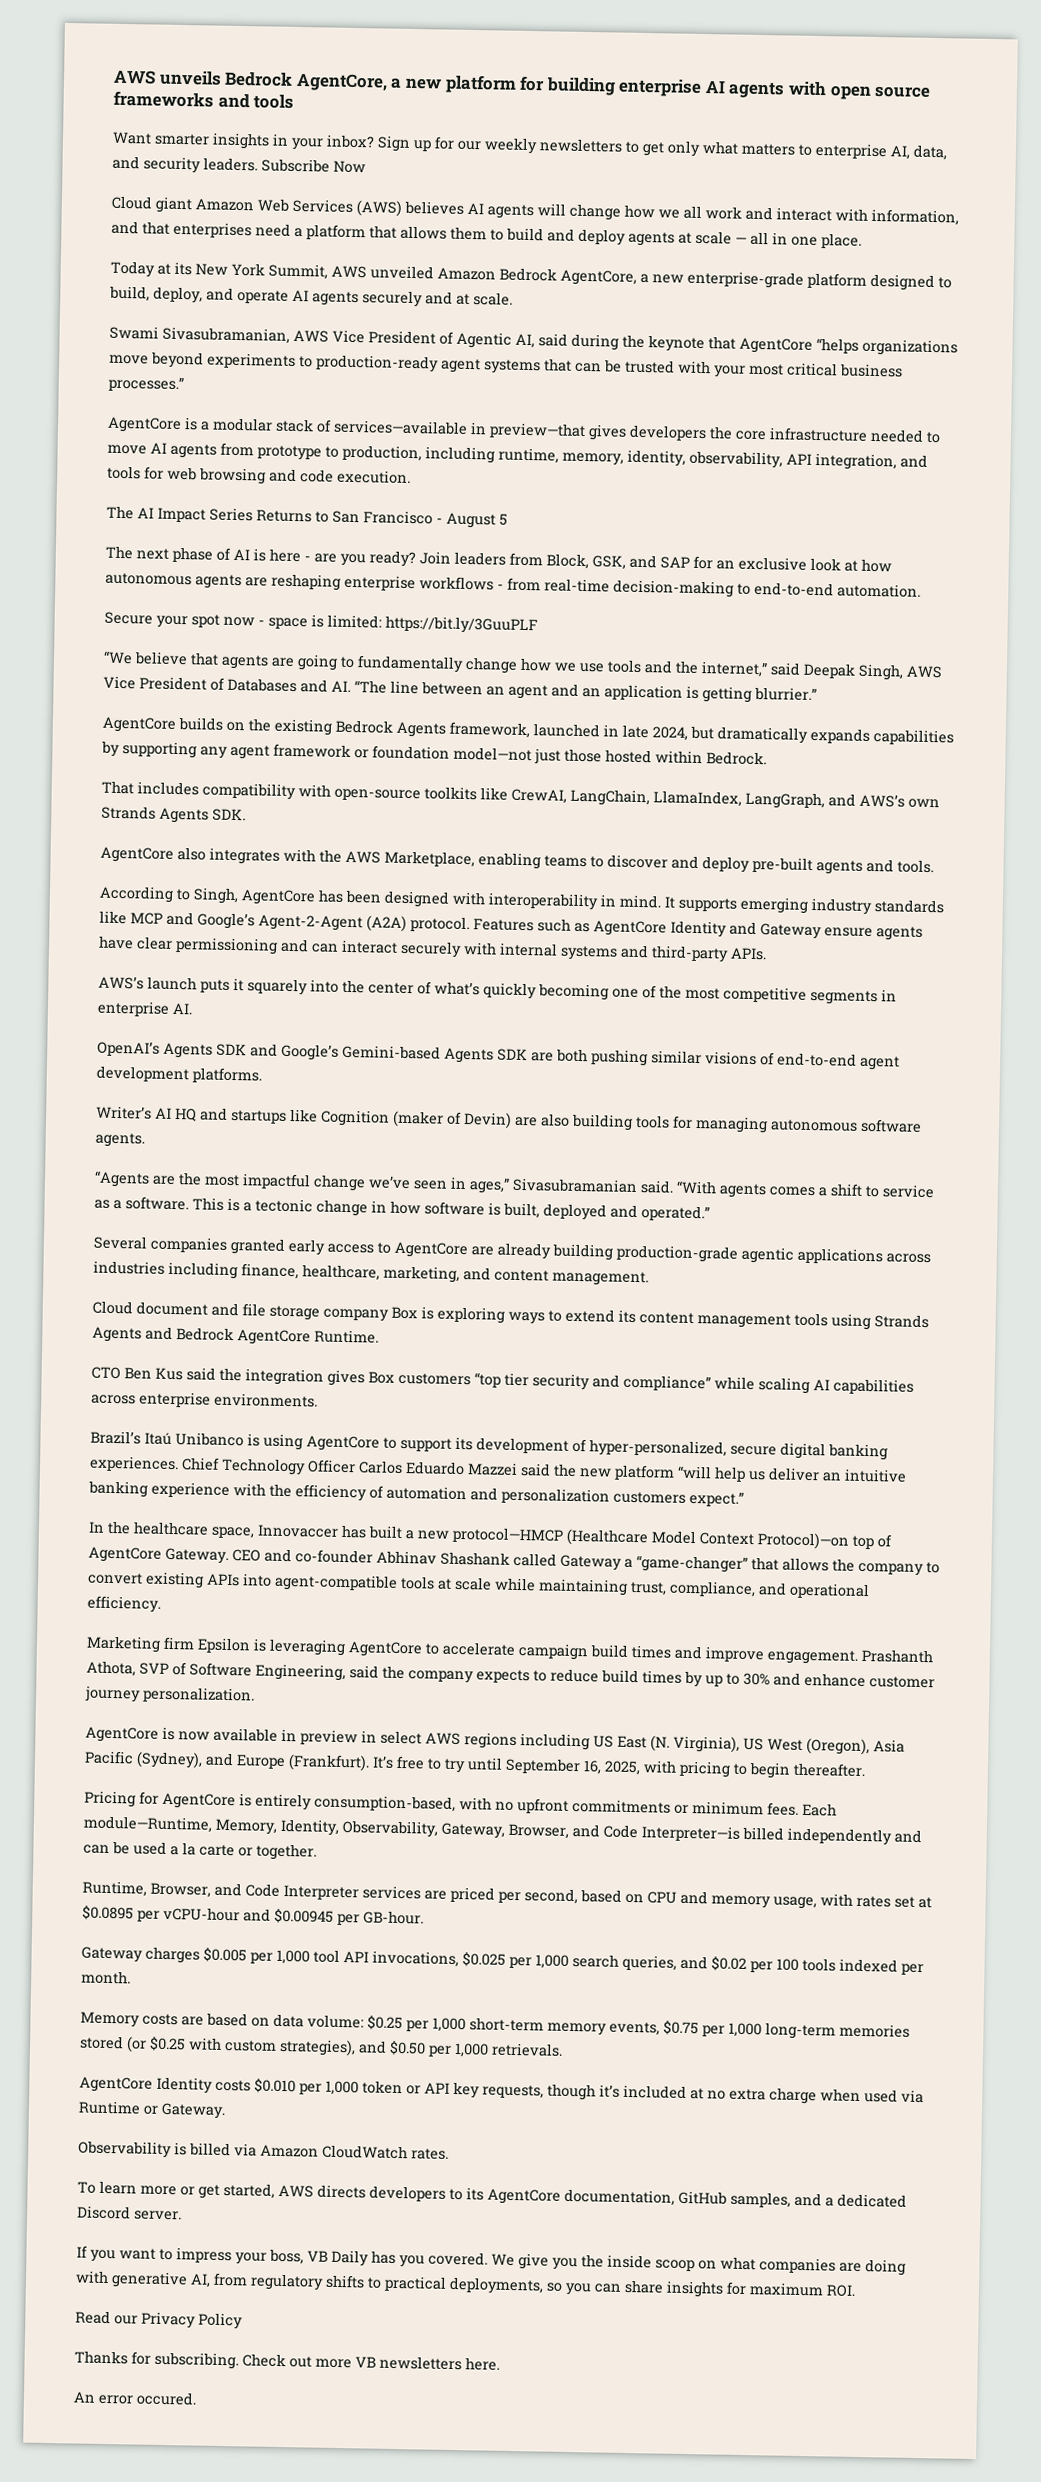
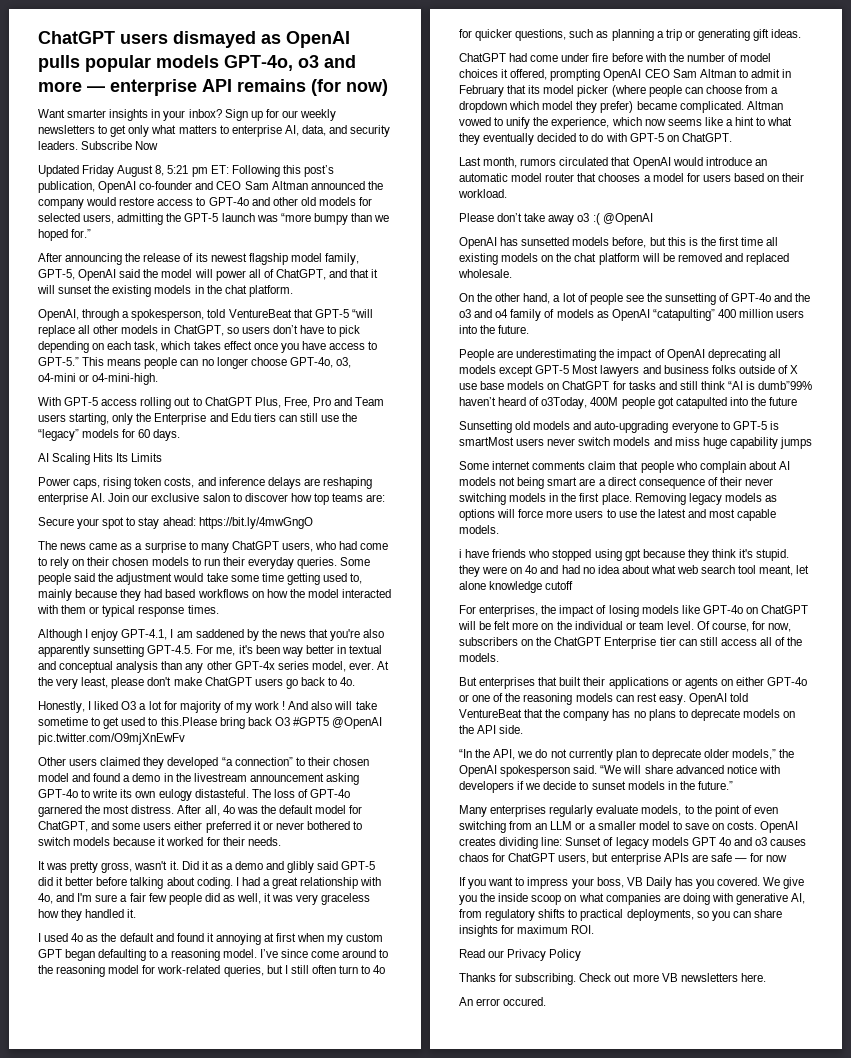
- AWS unveils Bedrock AgentCore, a new platform for building enterprise AI agents with open source frameworks and tools
+ ChatGPT users dismayed as OpenAI pulls popular models GPT-4o, o3 and more — enterprise API remains (for now)
- Cloud giant Amazon Web Services (AWS) believes AI agents will change how we all work and interact with information, and that enterprises need a platform that allows them to build and deploy agents at scale — all in one place.
- Today at its New York Summit, AWS unveiled Amazon Bedrock AgentCore, a new enterprise-grade platform designed to build, deploy, and operate AI agents securely and at scale.
- Swami Sivasubramanian, AWS Vice President of Agentic AI, said during the keynote that AgentCore “helps organizations move beyond experiments to production-ready agent systems that can be trusted with your most critical business processes.”
- AgentCore is a modular stack of services—available in preview—that gives developers the core infrastructure needed to move AI agents from prototype to production, including runtime, memory, identity, observability, API integration, and tools for web browsing and code execution.
- The AI Impact Series Returns to San Francisco - August 5
- The next phase of AI is here - are you ready? Join leaders from Block, GSK, and SAP for an exclusive look at how autonomous agents are reshaping enterprise workflows - from real-time decision-making to end-to-end automation.
- Secure your spot now - space is limited: https://bit.ly/3GuuPLF
- “We believe that agents are going to fundamentally change how we use tools and the internet,” said Deepak Singh, AWS Vice President of Databases and AI. “The line between an agent and an application is getting blurrier.”
- AgentCore builds on the existing Bedrock Agents framework, launched in late 2024, but dramatically expands capabilities by supporting any agent framework or foundation model—not just those hosted within Bedrock.
- That includes compatibility with open-source toolkits like CrewAI, LangChain, LlamaIndex, LangGraph, and AWS’s own Strands Agents SDK.
- AgentCore also integrates with the AWS Marketplace, enabling teams to discover and deploy pre-built agents and tools.
- According to Singh, AgentCore has been designed with interoperability in mind. It supports emerging industry standards like MCP and Google’s Agent-2-Agent (A2A) protocol. Features such as AgentCore Identity and Gateway ensure agents have clear permissioning and can interact securely with internal systems and third-party APIs.
- AWS’s launch puts it squarely into the center of what’s quickly becoming one of the most competitive segments in enterprise AI.
- OpenAI’s Agents SDK and Google’s Gemini-based Agents SDK are both pushing similar visions of end-to-end agent development platforms.
- Writer’s AI HQ and startups like Cognition (maker of Devin) are also building tools for managing autonomous software agents.
- “Agents are the most impactful change we’ve seen in ages,” Sivasubramanian said. “With agents comes a shift to service as a software. This is a tectonic change in how software is built, deployed and operated.”
- Several companies granted early access to AgentCore are already building production-grade agentic applications across industries including finance, healthcare, marketing, and content management.
- Cloud document and file storage company Box is exploring ways to extend its content management tools using Strands Agents and Bedrock AgentCore Runtime.
- CTO Ben Kus said the integration gives Box customers “top tier security and compliance” while scaling AI capabilities across enterprise environments.
- Brazil’s Itaú Unibanco is using AgentCore to support its development of hyper-personalized, secure digital banking experiences. Chief Technology Officer Carlos Eduardo Mazzei said the new platform “will help us deliver an intuitive banking experience with the efficiency of automation and personalization customers expect.”
- In the healthcare space, Innovaccer has built a new protocol—HMCP (Healthcare Model Context Protocol)—on top of AgentCore Gateway. CEO and co-founder Abhinav Shashank called Gateway a “game-changer” that allows the company to convert existing APIs into agent-compatible tools at scale while maintaining trust, compliance, and operational efficiency.
- Marketing firm Epsilon is leveraging AgentCore to accelerate campaign build times and improve engagement. Prashanth Athota, SVP of Software Engineering, said the company expects to reduce build times by up to 30% and enhance customer journey personalization.
- AgentCore is now available in preview in select AWS regions including US East (N. Virginia), US West (Oregon), Asia Pacific (Sydney), and Europe (Frankfurt). It’s free to try until September 16, 2025, with pricing to begin thereafter.
- Pricing for AgentCore is entirely consumption-based, with no upfront commitments or minimum fees. Each module—Runtime, Memory, Identity, Observability, Gateway, Browser, and Code Interpreter—is billed independently and can be used a la carte or together.
- Runtime, Browser, and Code Interpreter services are priced per second, based on CPU and memory usage, with rates set at $0.0895 per vCPU-hour and $0.00945 per GB-hour.
- Gateway charges $0.005 per 1,000 tool API invocations, $0.025 per 1,000 search queries, and $0.02 per 100 tools indexed per month.
- Memory costs are based on data volume: $0.25 per 1,000 short-term memory events, $0.75 per 1,000 long-term memories stored (or $0.25 with custom strategies), and $0.50 per 1,000 retrievals.
- AgentCore Identity costs $0.010 per 1,000 token or API key requests, though it’s included at no extra charge when used via Runtime or Gateway.
- Observability is billed via Amazon CloudWatch rates.
- To learn more or get started, AWS directs developers to its AgentCore documentation, GitHub samples, and a dedicated Discord server.
+ Updated Friday August 8, 5:21 pm ET: Following this post’s publication, OpenAI co-founder and CEO Sam Altman announced the company would restore access to GPT-4o and other old models for selected users, admitting the GPT-5 launch was “more bumpy than we hoped for.”
+ After announcing the release of its newest flagship model family, GPT-5, OpenAI said the model will power all of ChatGPT, and that it will sunset the existing models in the chat platform.
+ OpenAI, through a spokesperson, told VentureBeat that GPT-5 “will replace all other models in ChatGPT, so users don’t have to pick depending on each task, which takes effect once you have access to GPT-5.” This means people can no longer choose GPT-4o, o3, o4-mini or o4-mini-high.
+ With GPT-5 access rolling out to ChatGPT Plus, Free, Pro and Team users starting, only the Enterprise and Edu tiers can still use the “legacy” models for 60 days.
+ AI Scaling Hits Its Limits
+ Power caps, rising token costs, and inference delays are reshaping enterprise AI. Join our exclusive salon to discover how top teams are:
+ Secure your spot to stay ahead: https://bit.ly/4mwGngO
+ The news came as a surprise to many ChatGPT users, who had come to rely on their chosen models to run their everyday queries. Some people said the adjustment would take some time getting used to, mainly because they had based workflows on how the model interacted with them or typical response times.
+ Although I enjoy GPT-4.1, I am saddened by the news that you're also apparently sunsetting GPT-4.5. For me, it's been way better in textual and conceptual analysis than any other GPT-4x series model, ever. At the very least, please don't make ChatGPT users go back to 4o.
+ Honestly, I liked O3 a lot for majority of my work ! And also will take sometime to get used to this.Please bring back O3 #GPT5 @OpenAI pic.twitter.com/O9mjXnEwFv
+ Other users claimed they developed “a connection” to their chosen model and found a demo in the livestream announcement asking GPT-4o to write its own eulogy distasteful. The loss of GPT-4o garnered the most distress. After all, 4o was the default model for ChatGPT, and some users either preferred it or never bothered to switch models because it worked for their needs.
+ It was pretty gross, wasn't it. Did it as a demo and glibly said GPT-5 did it better before talking about coding. I had a great relationship with 4o, and I'm sure a fair few people did as well, it was very graceless how they handled it.
+ I used 4o as the default and found it annoying at first when my custom GPT began defaulting to a reasoning model. I’ve since come around to the reasoning model for work-related queries, but I still often turn to 4o for quicker questions, such as planning a trip or generating gift ideas.
+ ChatGPT had come under fire before with the number of model choices it offered, prompting OpenAI CEO Sam Altman to admit in February that its model picker (where people can choose from a dropdown which model they prefer) became complicated. Altman vowed to unify the experience, which now seems like a hint to what they eventually decided to do with GPT-5 on ChatGPT.
+ Last month, rumors circulated that OpenAI would introduce an automatic model router that chooses a model for users based on their workload.
+ Please don’t take away o3 :( @OpenAI
+ OpenAI has sunsetted models before, but this is the first time all existing models on the chat platform will be removed and replaced wholesale.
+ On the other hand, a lot of people see the sunsetting of GPT-4o and the o3 and o4 family of models as OpenAI “catapulting” 400 million users into the future.
+ People are underestimating the impact of OpenAI deprecating all models except GPT-5 Most lawyers and business folks outside of X use base models on ChatGPT for tasks and still think “AI is dumb”99% haven’t heard of o3Today, 400M people got catapulted into the future
+ Sunsetting old models and auto-upgrading everyone to GPT-5 is smartMost users never switch models and miss huge capability jumps
+ Some internet comments claim that people who complain about AI models not being smart are a direct consequence of their never switching models in the first place. Removing legacy models as options will force more users to use the latest and most capable models.
+ i have friends who stopped using gpt because they think it's stupid. they were on 4o and had no idea about what web search tool meant, let alone knowledge cutoff
+ For enterprises, the impact of losing models like GPT-4o on ChatGPT will be felt more on the individual or team level. Of course, for now, subscribers on the ChatGPT Enterprise tier can still access all of the models.
+ But enterprises that built their applications or agents on either GPT-4o or one of the reasoning models can rest easy. OpenAI told VentureBeat that the company has no plans to deprecate models on the API side.
+ “In the API, we do not currently plan to deprecate older models,” the OpenAI spokesperson said. “We will share advanced notice with developers if we decide to sunset models in the future.”
+ Many enterprises regularly evaluate models, to the point of even switching from an LLM or a smaller model to save on costs. OpenAI creates dividing line: Sunset of legacy models GPT 4o and o3 causes chaos for ChatGPT users, but enterprise APIs are safe — for now

